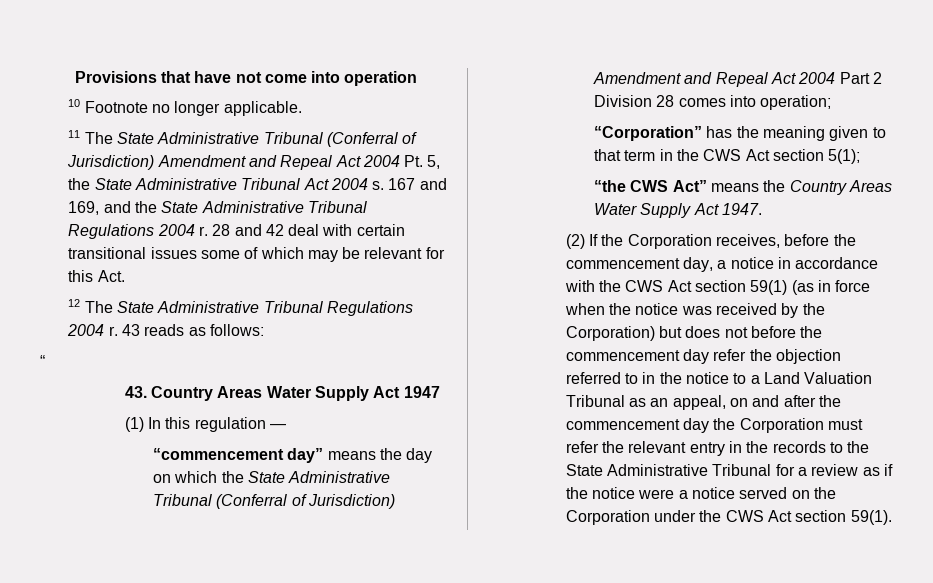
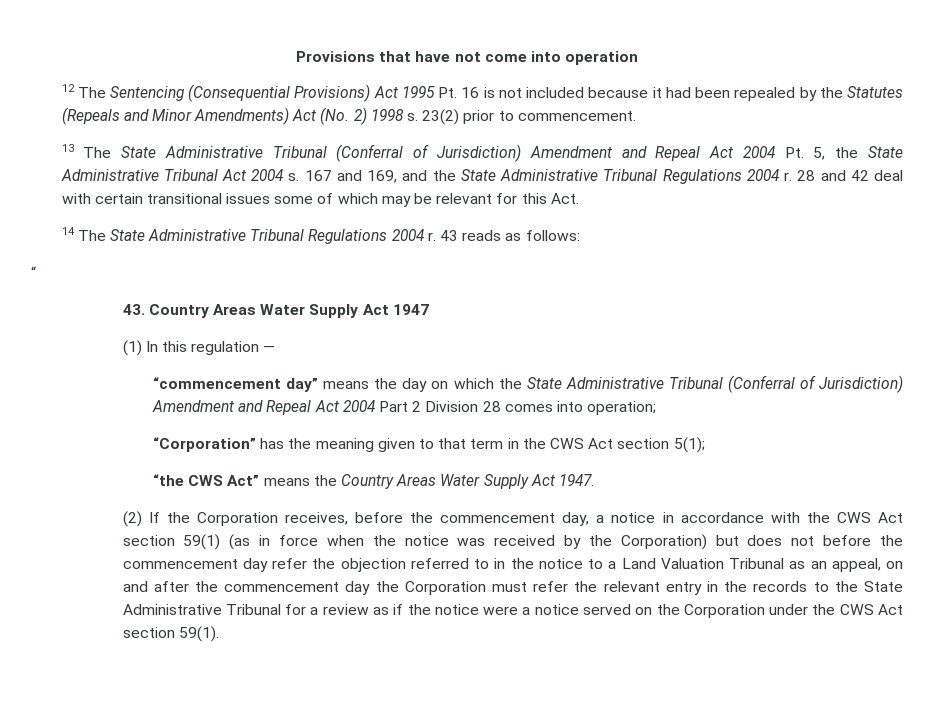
- 10 Footnote no longer applicable.
- 11 The State Administrative Tribunal (Conferral of Jurisdiction) Amendment and Repeal Act 2004 Pt. 5, the State Administrative Tribunal Act 2004 s.
+ 12 The Sentencing (Consequential Provisions) Act 1995 Pt. 16 is not included because it had been repealed by the Statutes (Repeals and Minor Amendments) Act (No. 2) 1998 s. 23(2) prior to commencement.
+ 13 The State Administrative Tribunal (Conferral of Jurisdiction) Amendment and Repeal Act 2004 Pt. 5, the State Administrative Tribunal Act 2004 s.
- 12 The State Administrative Tribunal Regulations 2004 r.
+ 14 The State Administrative Tribunal Regulations 2004 r.

